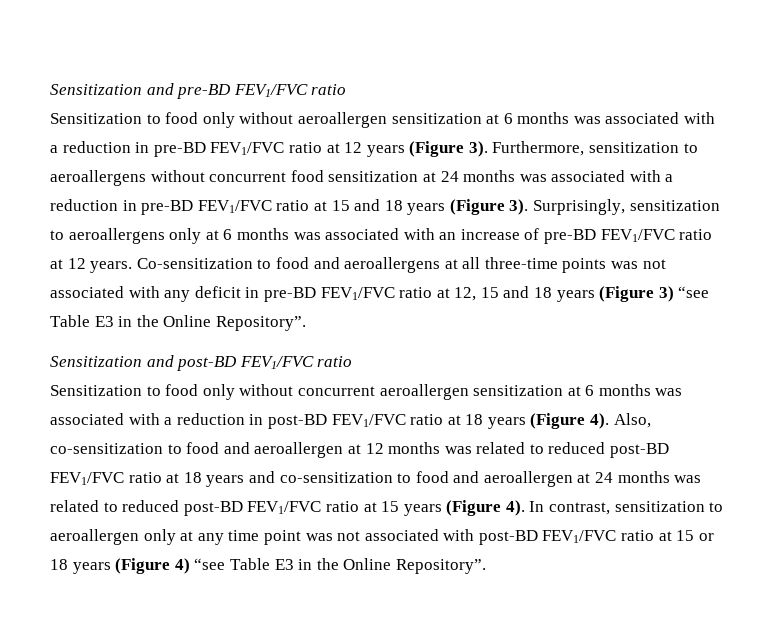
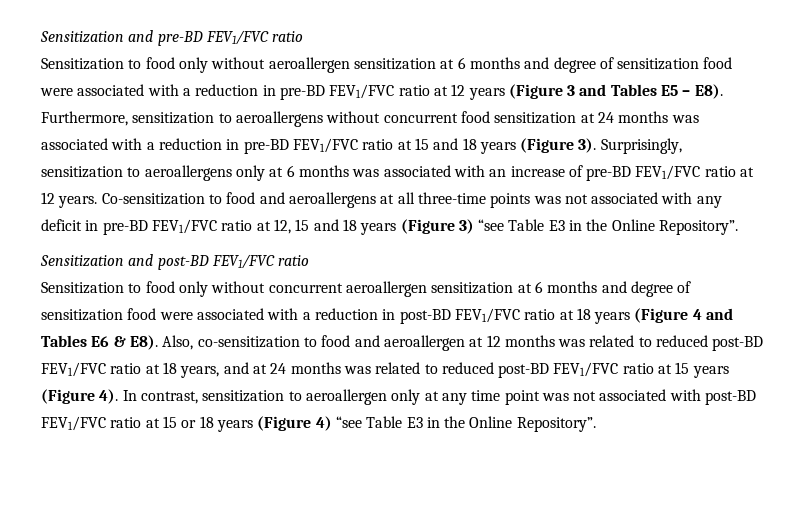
- Sensitization to food only without aeroallergen sensitization at 6 months was associated with a reduction in pre-BD FEV1/FVC ratio at 12 years (Figure 3). Furthermore, sensitization to aeroallergens without concurrent food sensitization at 24 months was associated with a reduction in pre-BD FEV1/FVC ratio at 15 and 18 years (Figure 3).
+ Sensitization to food only without aeroallergen sensitization at 6 months and degree of sensitization food were associated with a reduction in pre-BD FEV1/FVC ratio at 12 years (Figure 3 and Tables E5 – E8). Furthermore, sensitization to aeroallergens without concurrent food sensitization at 24 months was associated with a reduction in pre-BD FEV1/FVC ratio at 15 and 18 years (Figure 3).
- Sensitization to food only without concurrent aeroallergen sensitization at 6 months was associated with a reduction in post-BD FEV1/FVC ratio at 18 years (Figure 4). Also, co-sensitization to food and aeroallergen at 12 months was related to reduced post-BD FEV1/FVC ratio at 18 years and co-sensitization to food and aeroallergen at 24 months was related to reduced post-BD FEV1/FVC ratio at 15 years (Figure 4).
+ Sensitization to food only without concurrent aeroallergen sensitization at 6 months and degree of sensitization food were associated with a reduction in post-BD FEV1/FVC ratio at 18 years (Figure 4 and Tables E6 & E8). Also, co-sensitization to food and aeroallergen at 12 months was related to reduced post-BD FEV1/FVC ratio at 18 years, and at 24 months was related to reduced post-BD FEV1/FVC ratio at 15 years (Figure 4).

